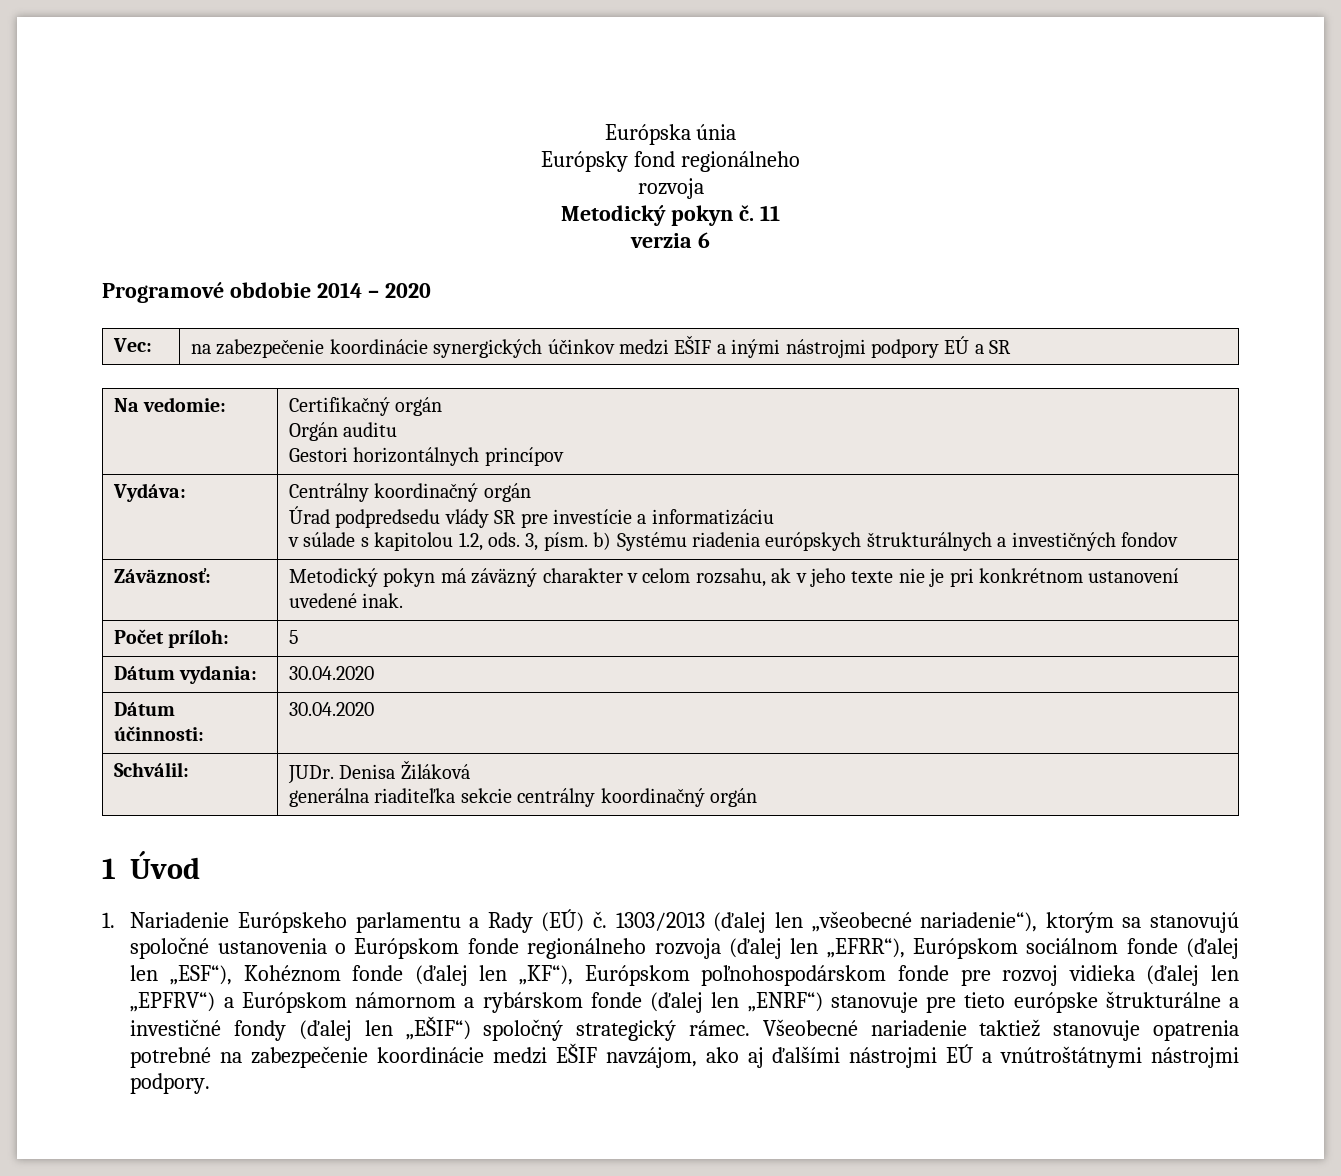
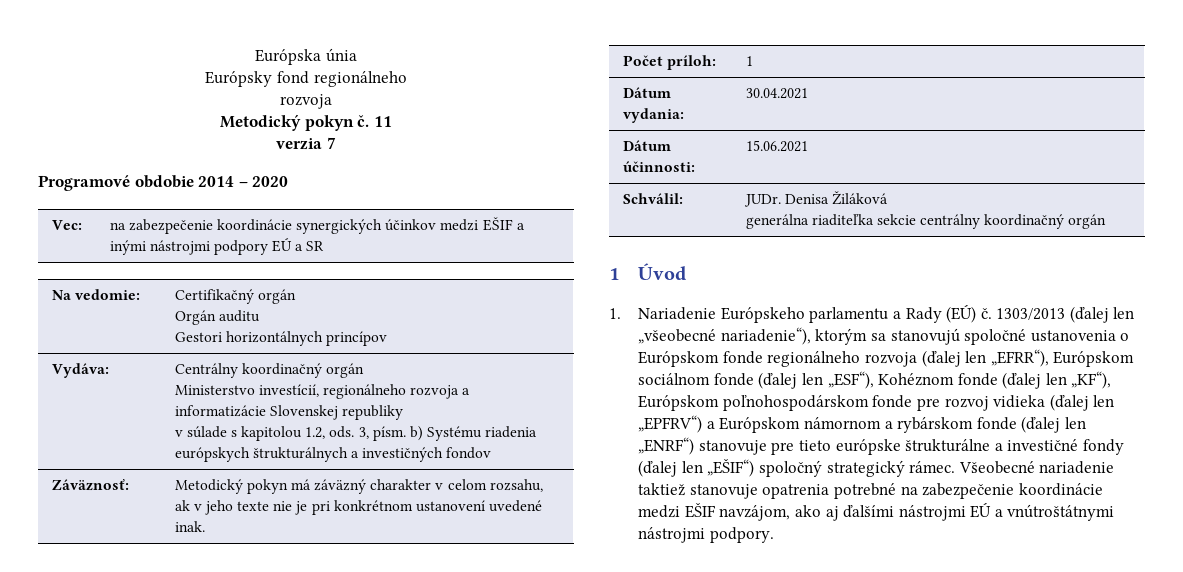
- verzia 6
+ verzia 7
  Vydáva: | Centrálny koordinačný orgán
- Úrad podpredsedu vlády SR pre investície a informatizáciu
+ Ministerstvo investícií, regionálneho rozvoja a informatizácie Slovenskej republiky
- Počet príloh: | 5
+ Počet príloh: | 1
- Dátum vydania: | 30.04.2020
+ Dátum vydania: | 30.04.2021
- Dátum účinnosti: | 30.04.2020
+ Dátum účinnosti: | 15.06.2021

